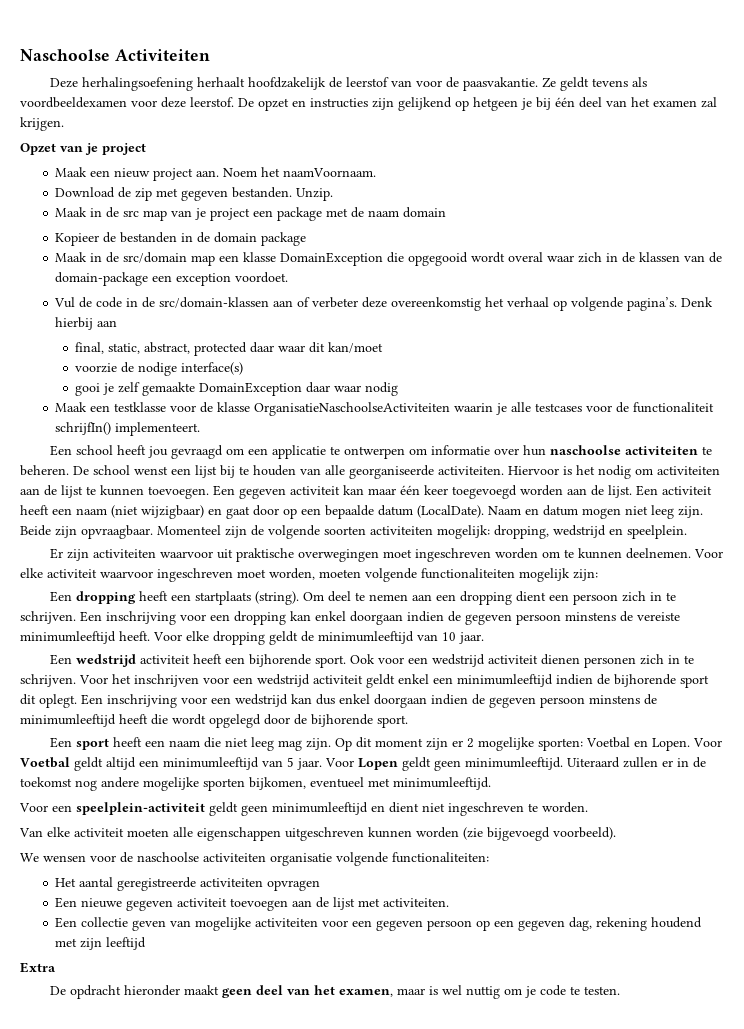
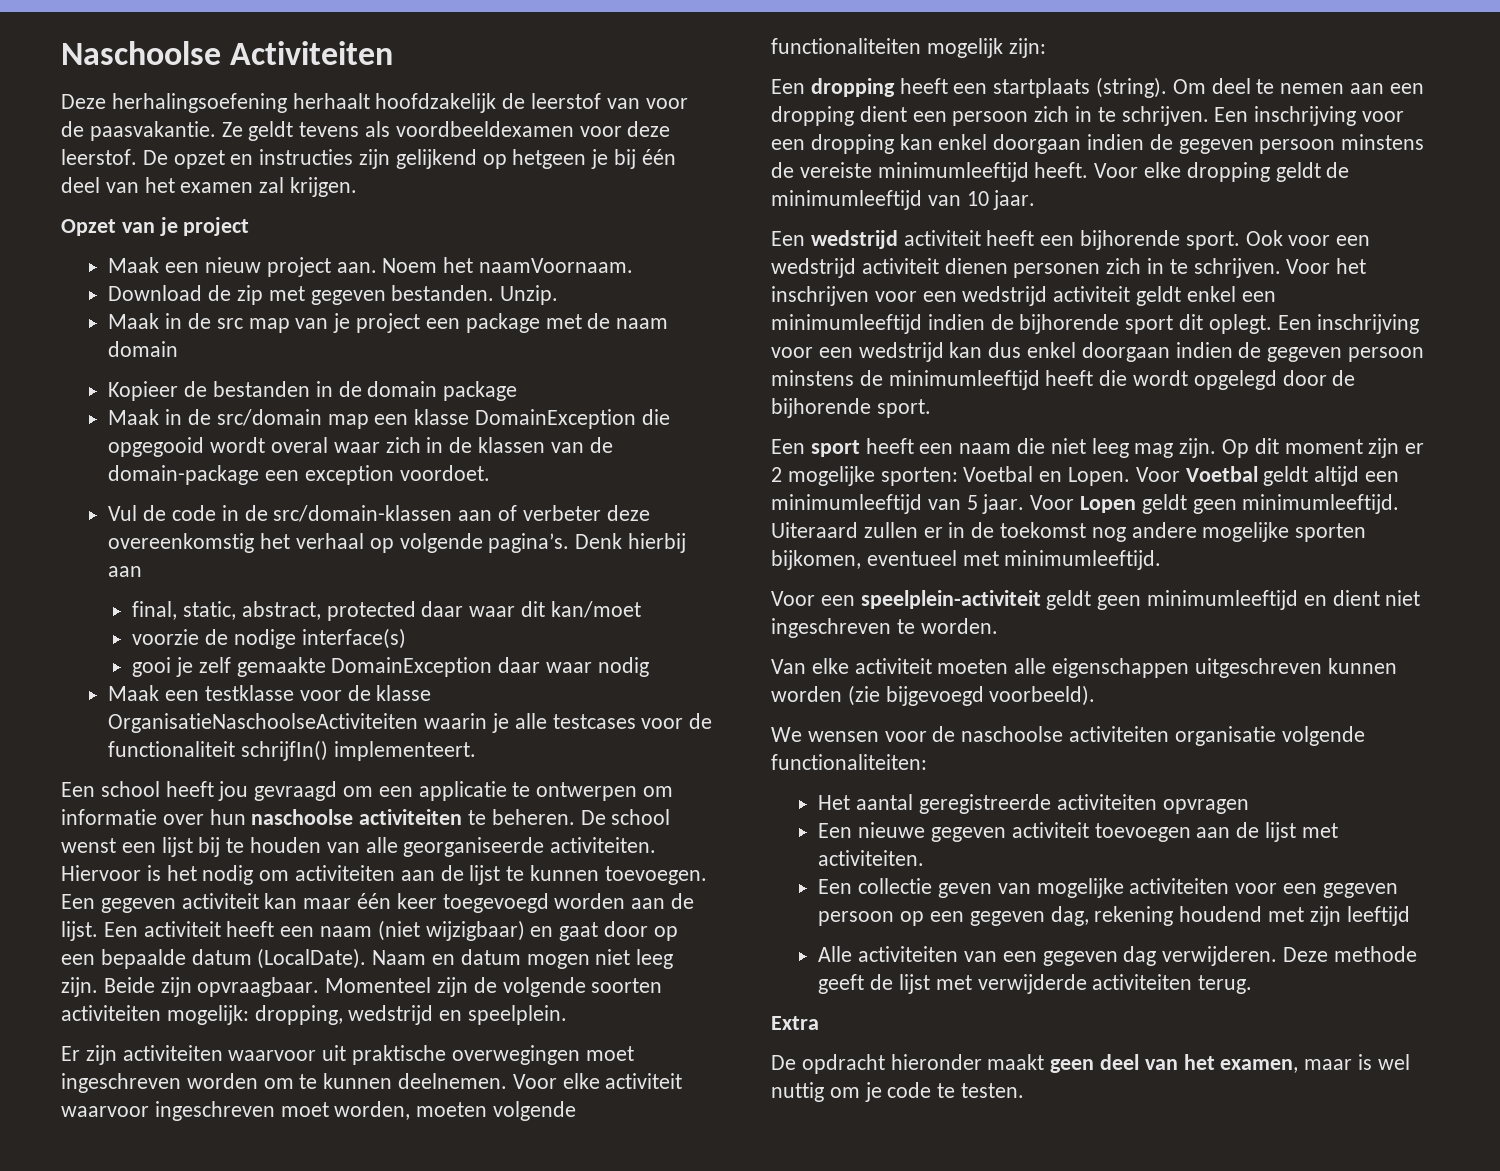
+ Alle activiteiten van een gegeven dag verwijderen. Deze methode geeft de lijst met verwijderde activiteiten terug.

